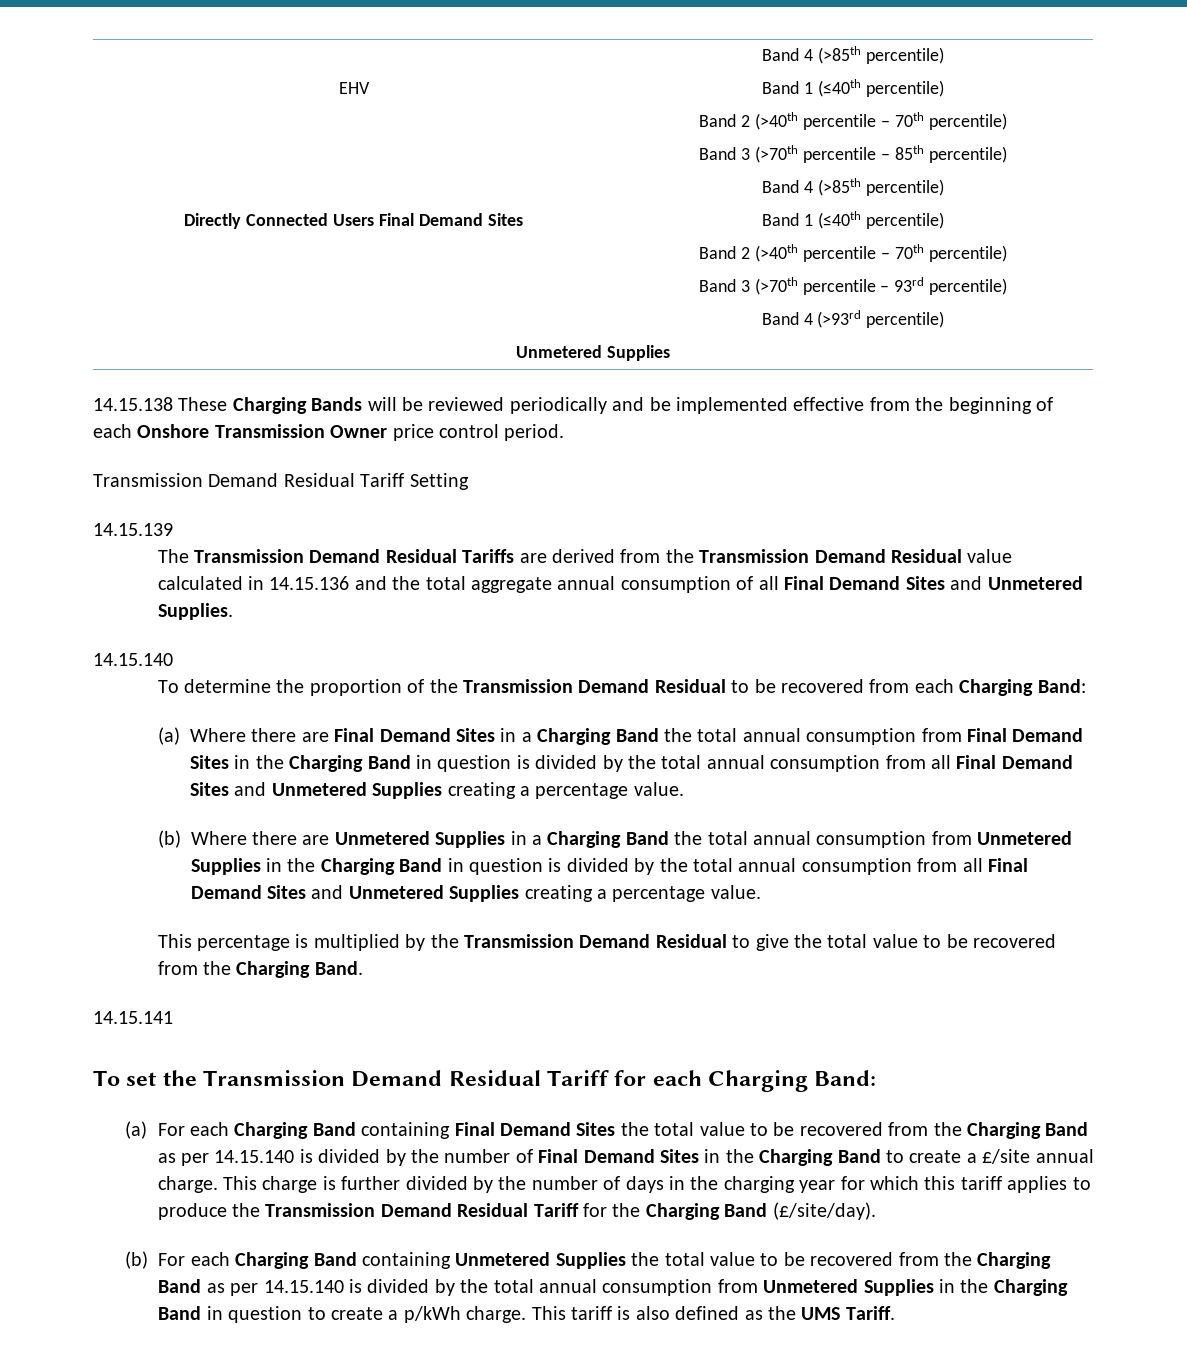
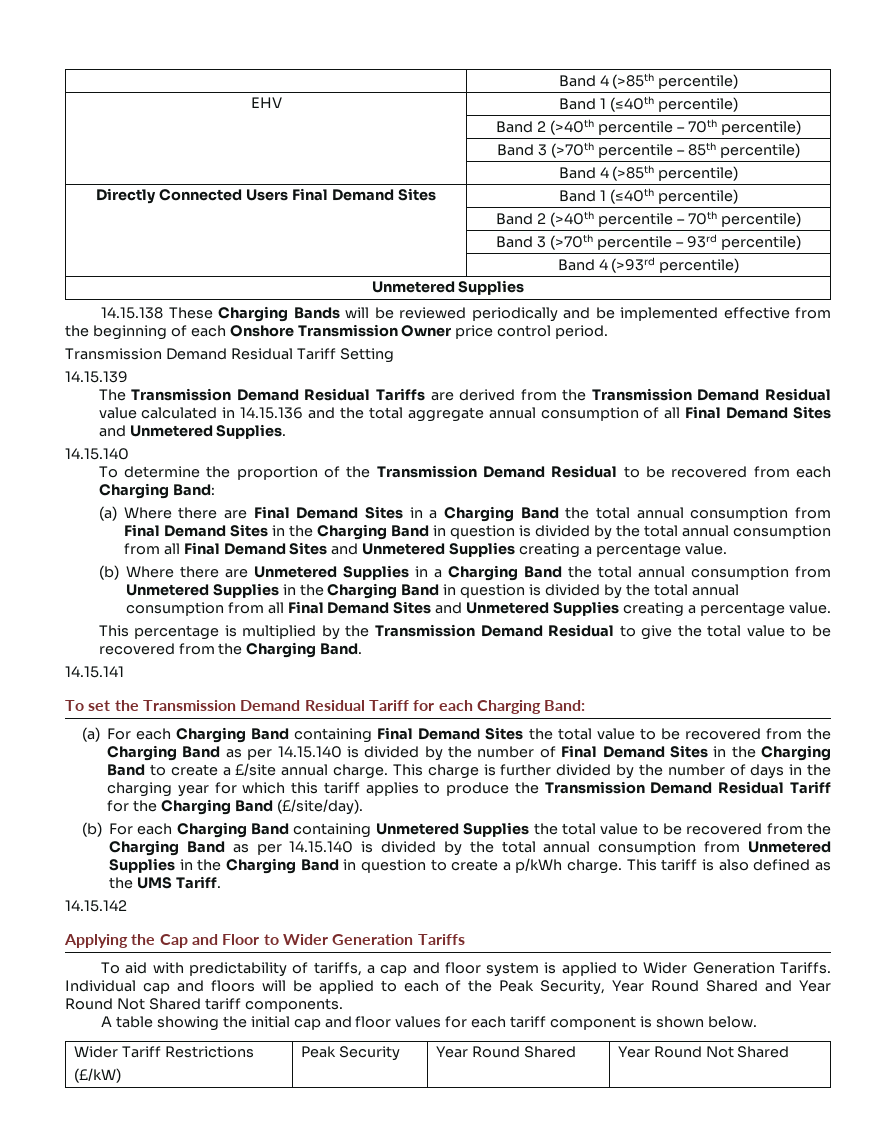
+ 14.15.142
+ Applying the Cap and Floor to Wider Generation Tariffs
+ To aid with predictability of tariffs, a cap and floor system is applied to Wider Generation Tariffs. Individual cap and floors will be applied to each of the Peak Security, Year Round Shared and Year Round Not Shared tariff components.
+ A table showing the initial cap and floor values for each tariff component is shown below.
+ Wider Tariff Restrictions
+ (£/kW) | Peak Security | Year Round Shared | Year Round Not Shared

